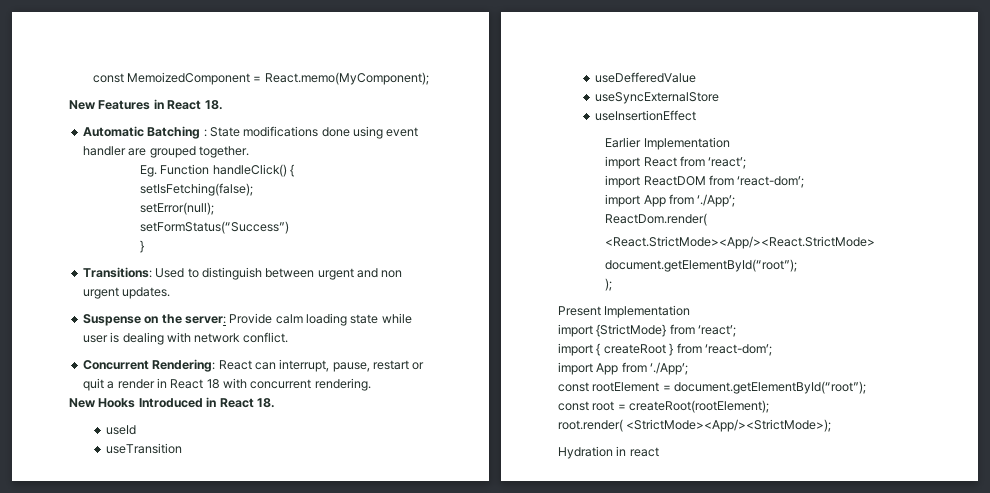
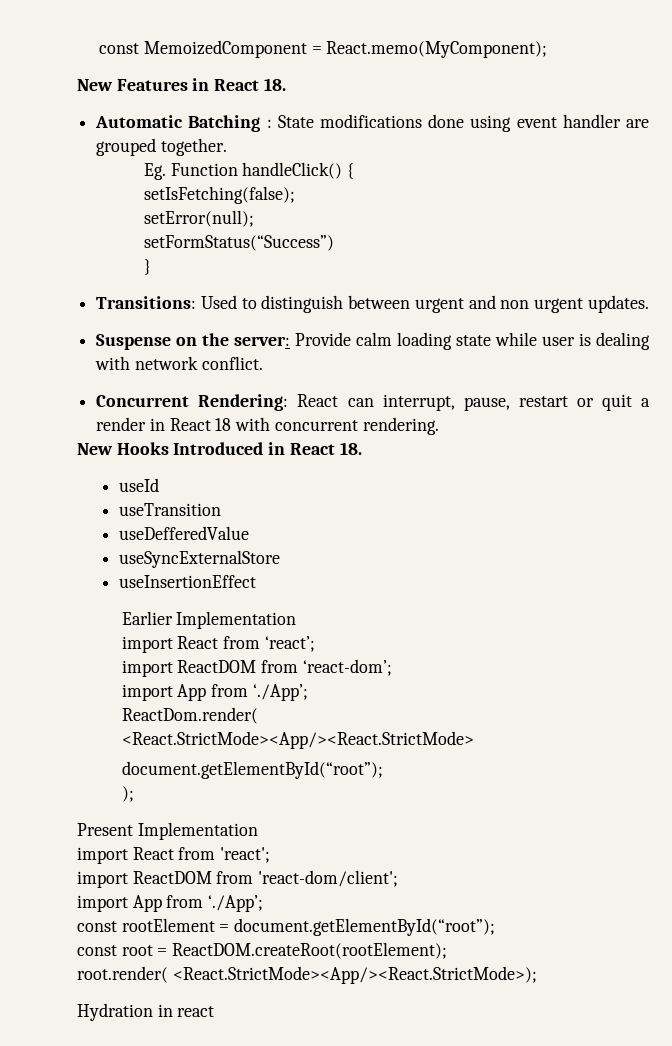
  Present Implementation
- import {StrictMode} from ‘react’;
- import { createRoot } from ‘react-dom’;
+ import React from 'react';
+ import ReactDOM from 'react-dom/client';
- const root = createRoot(rootElement);
+ const root = ReactDOM.createRoot(rootElement);
- root.render( <StrictMode><App/><StrictMode>);
+ root.render( <React.StrictMode><App/><React.StrictMode>);

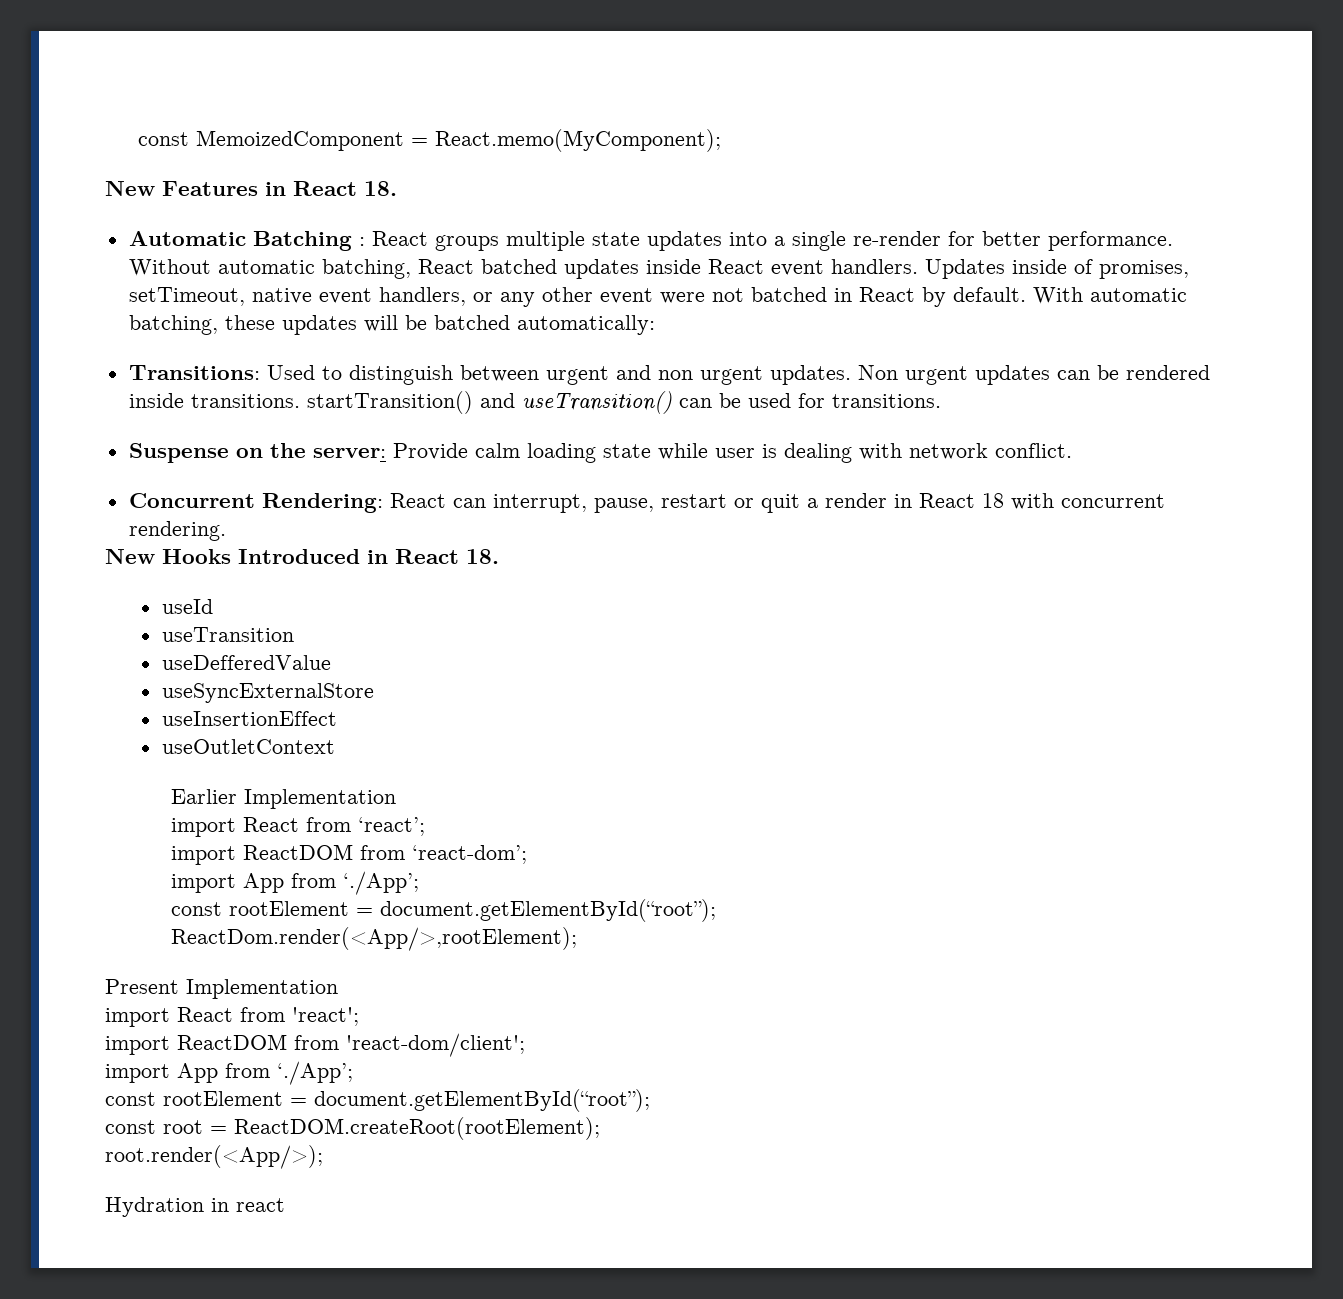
- Automatic Batching : State modifications done using event handler are grouped together.
- Eg. Function handleClick() {
- setIsFetching(false);
- setError(null);
- setFormStatus(“Success”)
- }
+ Automatic Batching : React groups multiple state updates into a single re-render for better performance. Without automatic batching, React batched updates inside React event handlers. Updates inside of promises, setTimeout, native event handlers, or any other event were not batched in React by default. With automatic batching, these updates will be batched automatically:
+ Non urgent updates can be rendered inside transitions. startTransition() and useTransition() can be used for transitions.
+ useOutletContext
  import ReactDOM from ‘react-dom’;
  import App from ‘./App’;
- ReactDom.render(
- <React.StrictMode><App/><React.StrictMode>
- document.getElementById(“root”);
- );
+ const rootElement = document.getElementById(“root”);
+ ReactDom.render(<App/>,rootElement);
- root.render( <React.StrictMode><App/><React.StrictMode>);
+ root.render(<App/>);

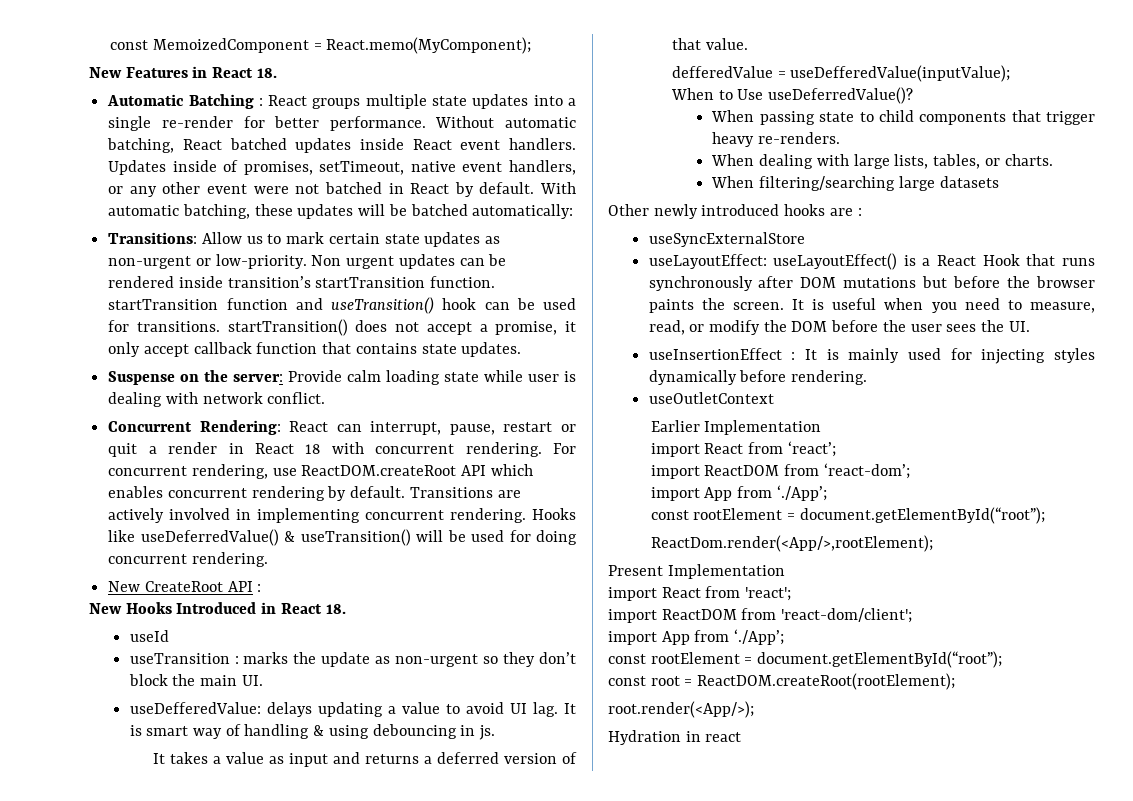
- Transitions: Used to distinguish between urgent and non urgent updates.
+ Transitions: Allow us to mark certain state updates as non-urgent or low-priority.
- Non urgent updates can be rendered inside transitions. startTransition() and useTransition() can be used for transitions.
+ Non urgent updates can be rendered inside transition’s startTransition function. startTransition function and useTransition() hook can be used for transitions. startTransition() does not accept a promise, it only accept callback function that contains state updates.
+ For concurrent rendering, use ReactDOM.createRoot API which enables concurrent rendering by default. Transitions are actively involved in implementing concurrent rendering. Hooks like useDeferredValue() & useTransition() will be used for doing concurrent rendering.
+ New CreateRoot API :
- useTransition
- useDefferedValue
+ useTransition : marks the update as non-urgent so they don’t block the main UI.
+ useDefferedValue: delays updating a value to avoid UI lag. It is smart way of handling & using debouncing in js.
+ It takes a value as input and returns a deferred version of that value.
+ defferedValue = useDefferedValue(inputValue);
+ When to Use useDeferredValue()?
+ When passing state to child components that trigger heavy re-renders.
+ When dealing with large lists, tables, or charts.
+ When filtering/searching large datasets
+ Other newly introduced hooks are :
  useSyncExternalStore
- useInsertionEffect
+ useLayoutEffect: useLayoutEffect() is a React Hook that runs synchronously after DOM mutations but before the browser paints the screen. It is useful when you need to measure, read, or modify the DOM before the user sees the UI.
+ useInsertionEffect : It is mainly used for injecting styles dynamically before rendering.

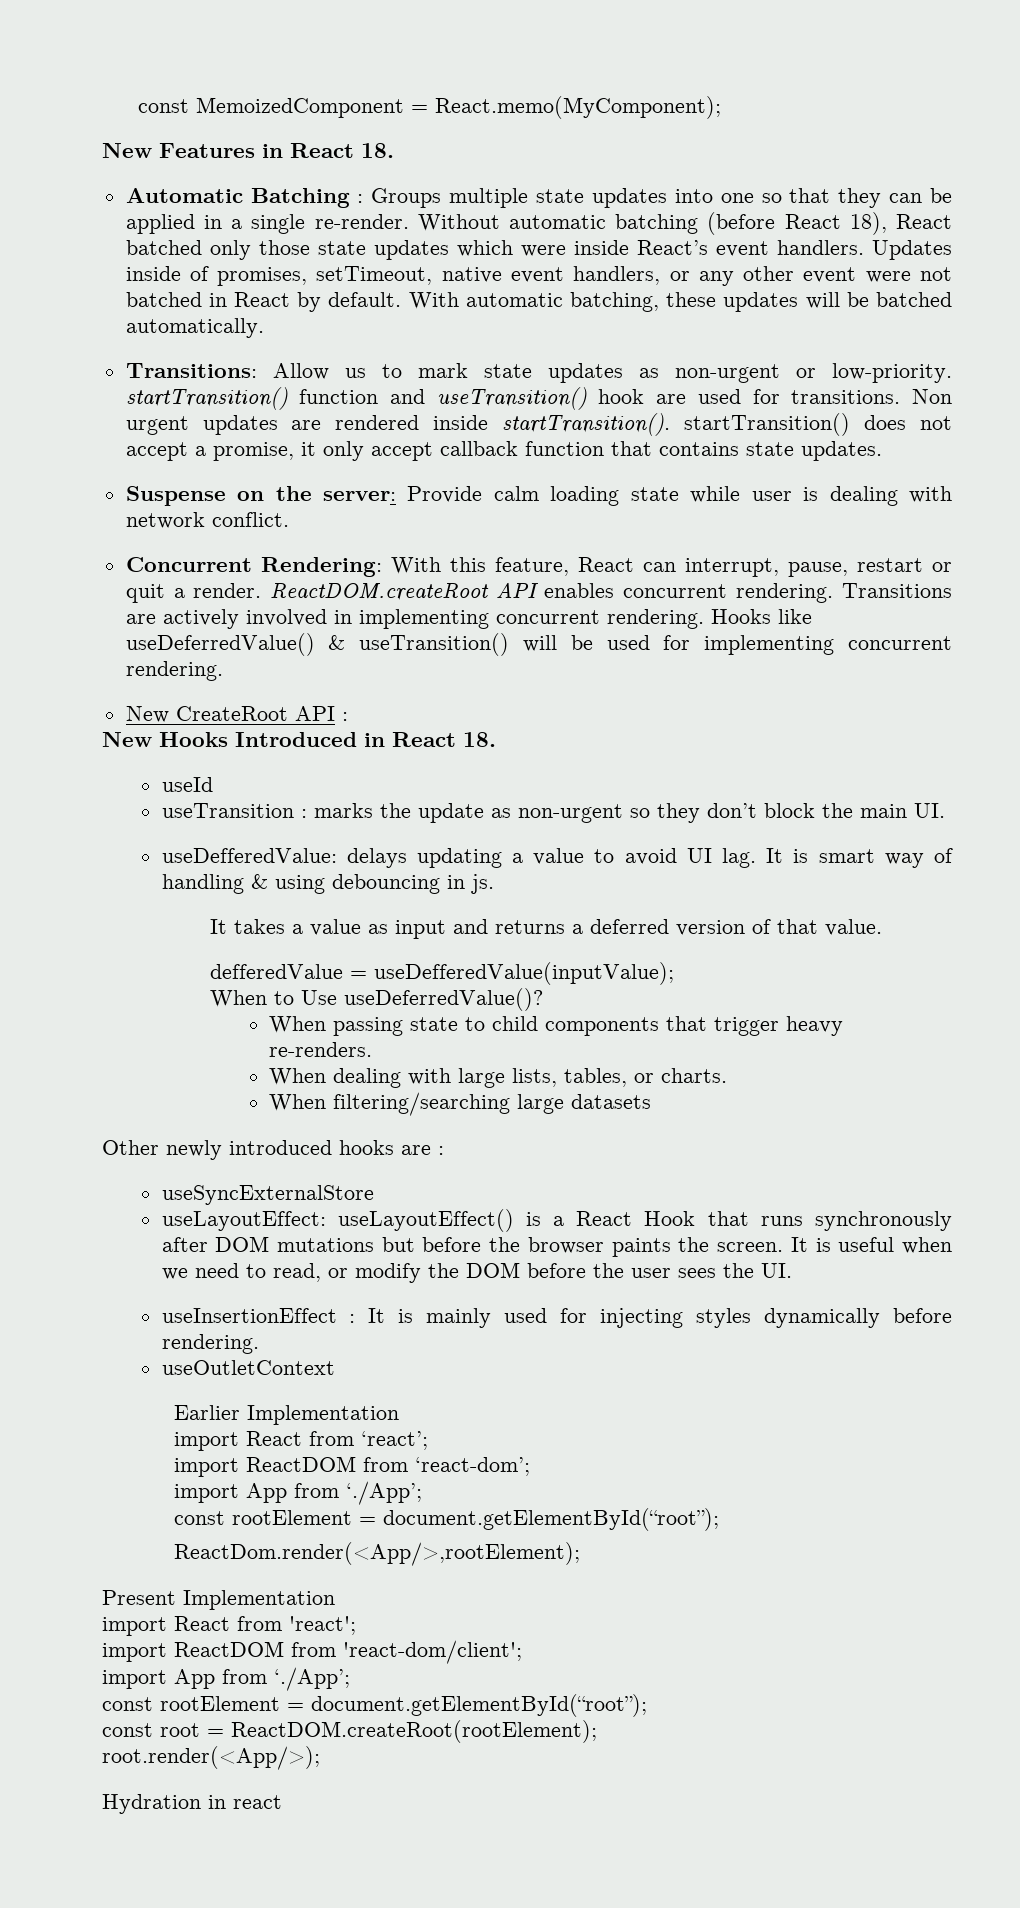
- Automatic Batching : React groups multiple state updates into a single re-render for better performance. Without automatic batching, React batched updates inside React event handlers.
+ Automatic Batching : Groups multiple state updates into one so that they can be applied in a single re-render. Without automatic batching (before React 18), React batched only those state updates which were inside React’s event handlers.
- With automatic batching, these updates will be batched automatically:
+ With automatic batching, these updates will be batched automatically.
- Transitions: Allow us to mark certain state updates as non-urgent or low-priority. Non urgent updates can be rendered inside transition’s startTransition function. startTransition function and useTransition() hook can be used for transitions. startTransition() does not accept a promise, it only accept callback function that contains state updates.
+ Transitions: Allow us to mark state updates as non-urgent or low-priority. startTransition() function and useTransition() hook are used for transitions. Non urgent updates are rendered inside startTransition(). startTransition() does not accept a promise, it only accept callback function that contains state updates.
- Concurrent Rendering: React can interrupt, pause, restart or quit a render in React 18 with concurrent rendering. For concurrent rendering, use ReactDOM.createRoot API which enables concurrent rendering by default.
+ Concurrent Rendering: With this feature, React can interrupt, pause, restart or quit a render. ReactDOM.createRoot API enables concurrent rendering.
- Hooks like useDeferredValue() & useTransition() will be used for doing concurrent rendering.
+ Hooks like useDeferredValue() & useTransition() will be used for implementing concurrent rendering.
- It is useful when you need to measure, read, or modify the DOM before the user sees the UI.
+ It is useful when we need to read, or modify the DOM before the user sees the UI.

